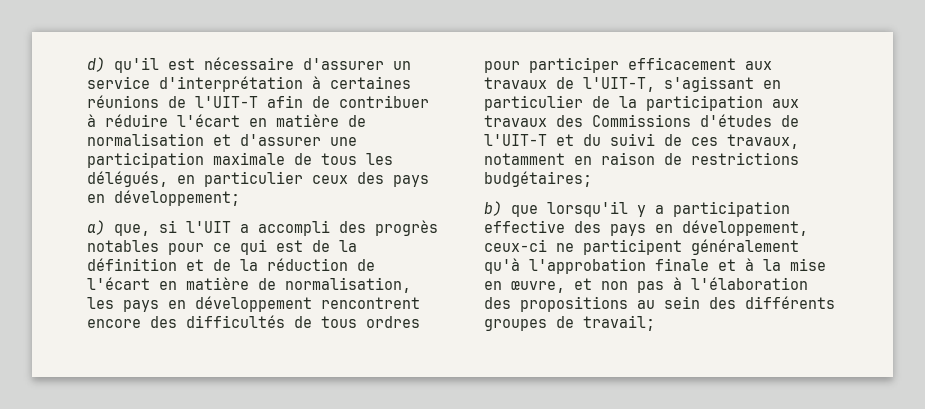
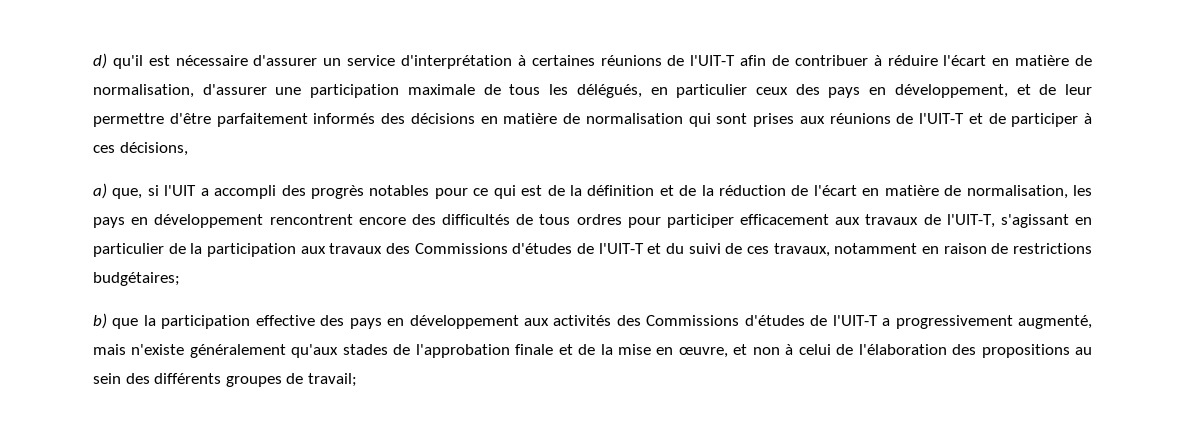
- d) qu'il est nécessaire d'assurer un service d'interprétation à certaines réunions de l'UIT-T afin de contribuer à réduire l'écart en matière de normalisation et d'assurer une participation maximale de tous les délégués, en particulier ceux des pays en développement;
+ d) qu'il est nécessaire d'assurer un service d'interprétation à certaines réunions de l'UIT-T afin de contribuer à réduire l'écart en matière de normalisation, d'assurer une participation maximale de tous les délégués, en particulier ceux des pays en développement, et de leur permettre d'être parfaitement informés des décisions en matière de normalisation qui sont prises aux réunions de l'UIT-T et de participer à ces décisions,
- b) que lorsqu'il y a participation effective des pays en développement, ceux-ci ne participent généralement qu'à l'approbation finale et à la mise en œuvre, et non pas à l'élaboration des propositions au sein des différents groupes de travail;
+ b) que la participation effective des pays en développement aux activités des Commissions d'études de l'UIT-T a progressivement augmenté, mais n'existe généralement qu'aux stades de l'approbation finale et de la mise en œuvre, et non à celui de l'élaboration des propositions au sein des différents groupes de travail;

